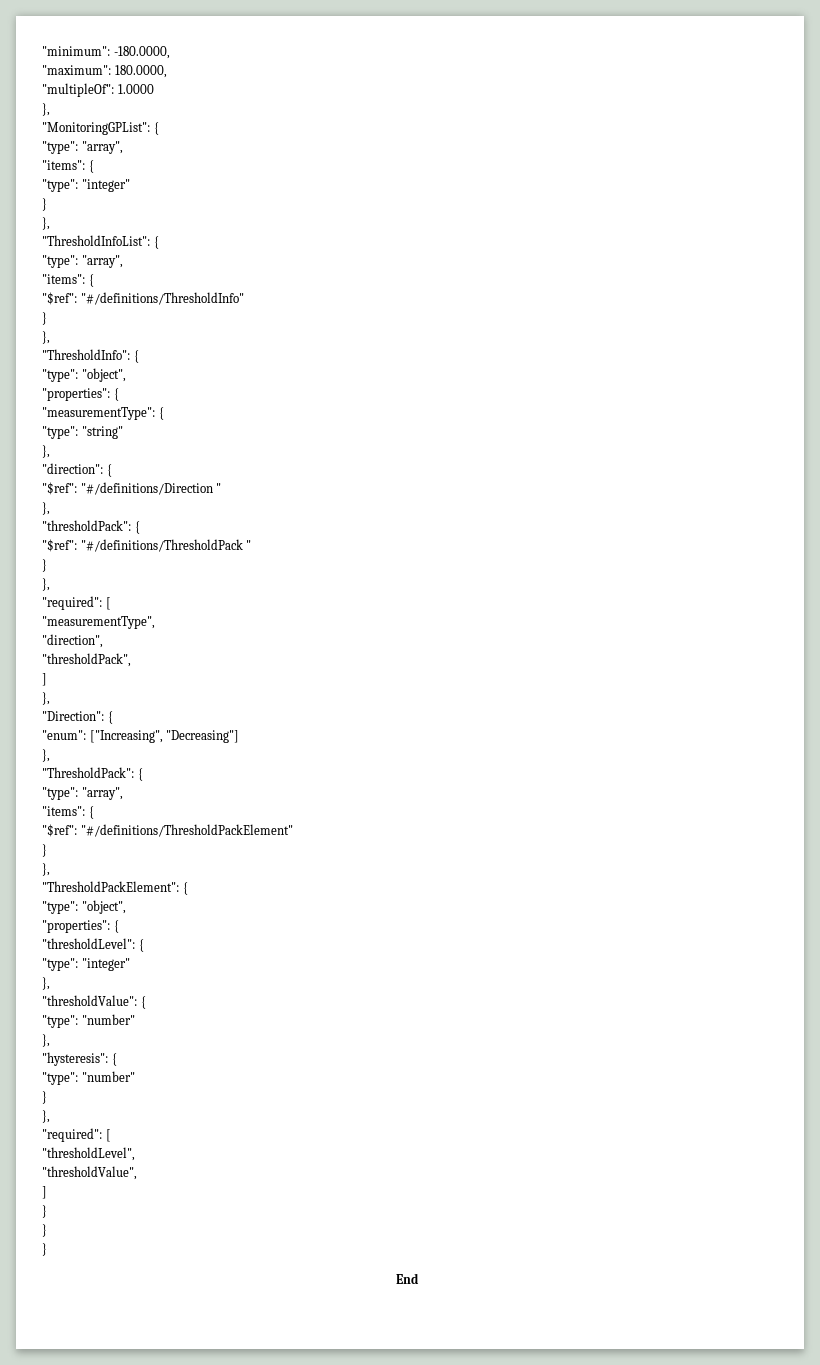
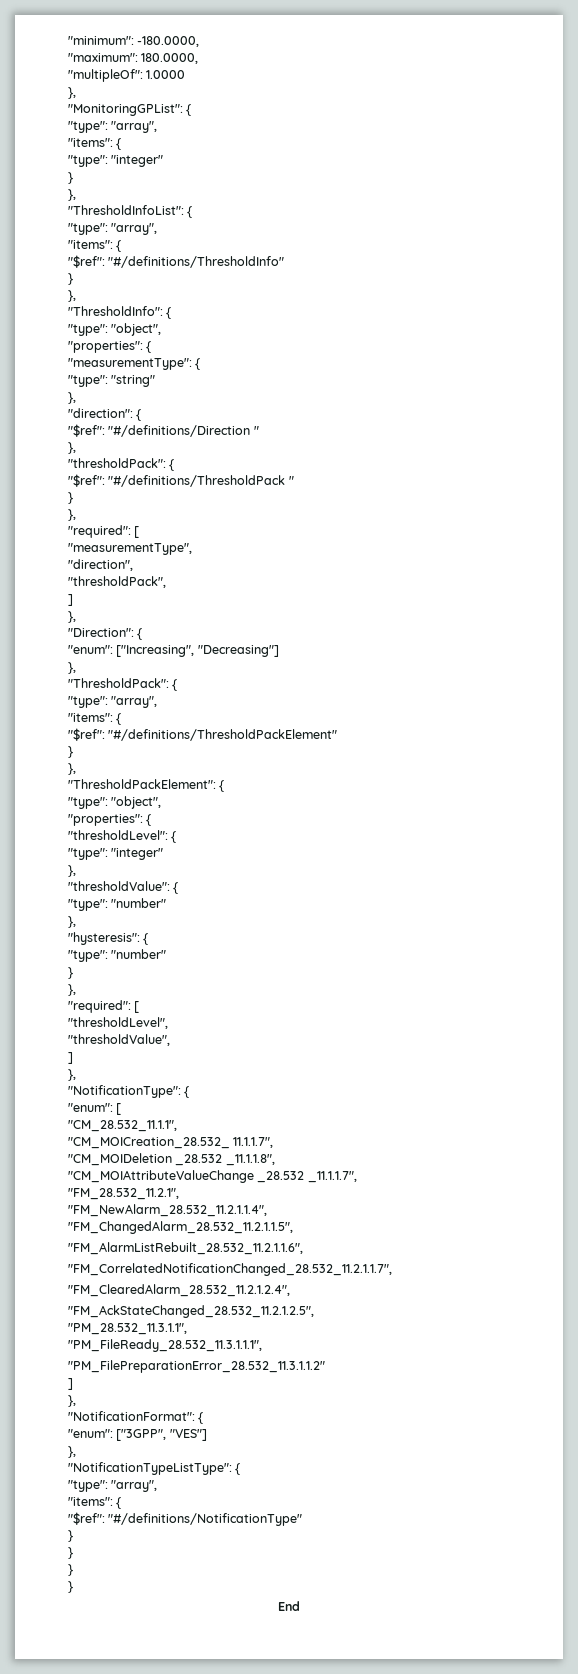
  "thresholdValue",
  ]
+ },
+ "NotificationType": {
+ "enum": [
+ "CM_28.532_11.1.1",
+ "CM_MOICreation_28.532_ 11.1.1.7",
+ "CM_MOIDeletion _28.532 _11.1.1.8",
+ "CM_MOIAttributeValueChange _28.532 _11.1.1.7",
+ "FM_28.532_11.2.1",
+ "FM_NewAlarm_28.532_11.2.1.1.4",
+ "FM_ChangedAlarm_28.532_11.2.1.1.5",
+ "FM_AlarmListRebuilt_28.532_11.2.1.1.6",
+ "FM_CorrelatedNotificationChanged_28.532_11.2.1.1.7",
+ "FM_ClearedAlarm_28.532_11.2.1.2.4",
+ "FM_AckStateChanged_28.532_11.2.1.2.5",
+ "PM_28.532_11.3.1.1",
+ "PM_FileReady_28.532_11.3.1.1.1",
+ "PM_FilePreparationError_28.532_11.3.1.1.2"
+ ]
+ },
+ "NotificationFormat": {
+ "enum": ["3GPP", "VES"]
+ },
+ "NotificationTypeListType": {
+ "type": "array",
+ "items": {
+ "$ref": "#/definitions/NotificationType"
+ }

